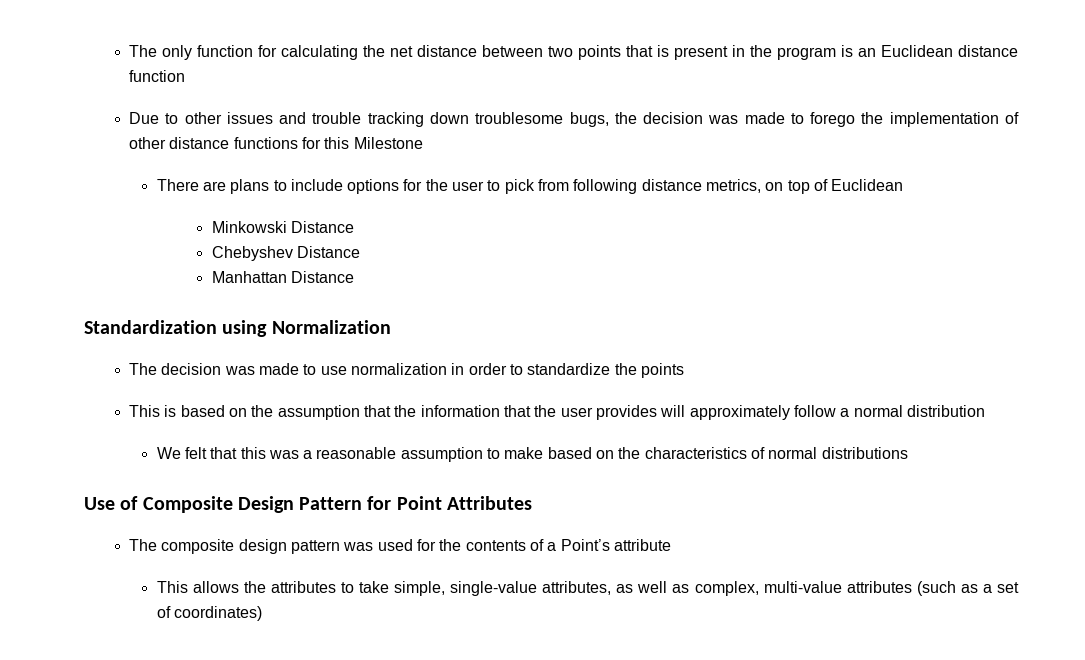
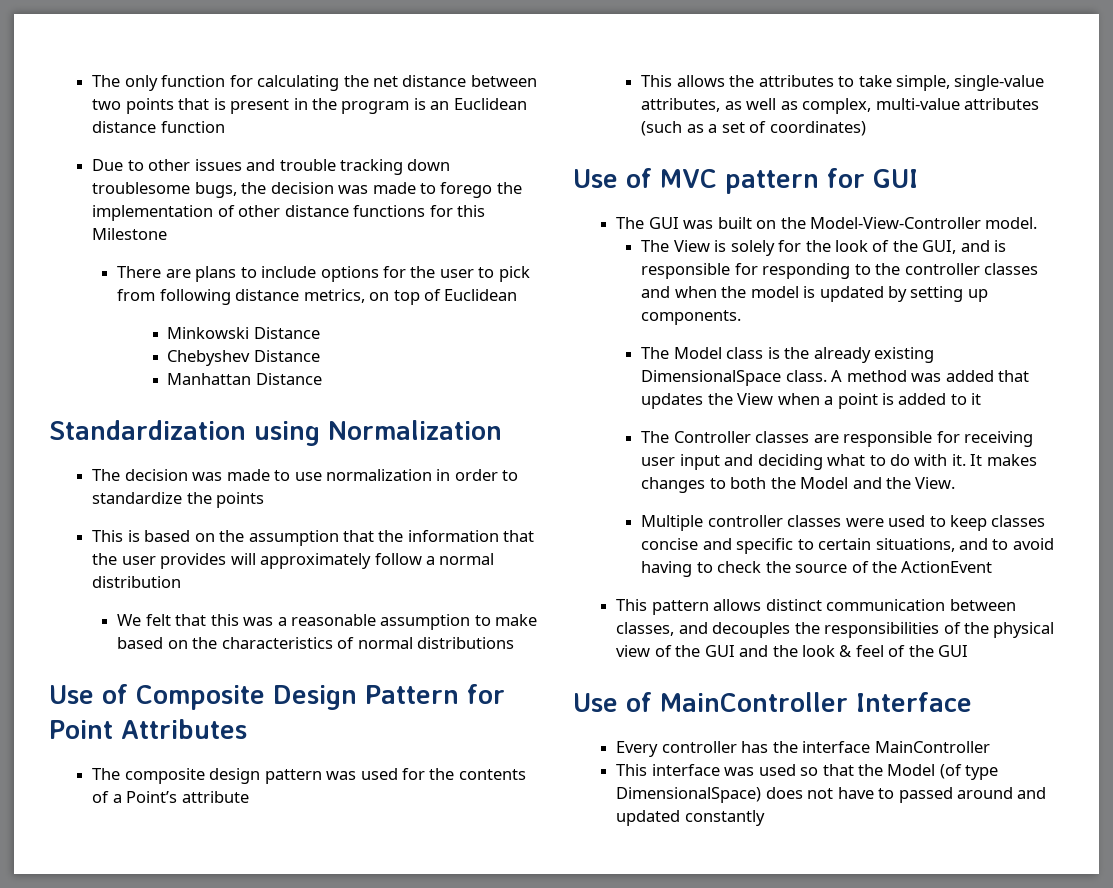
+ Use of MVC pattern for GUI
+ The GUI was built on the Model-View-Controller model.
+ The View is solely for the look of the GUI, and is responsible for responding to the controller classes and when the model is updated by setting up components.
+ The Model class is the already existing DimensionalSpace class. A method was added that updates the View when a point is added to it
+ The Controller classes are responsible for receiving user input and deciding what to do with it. It makes changes to both the Model and the View.
+ Multiple controller classes were used to keep classes concise and specific to certain situations, and to avoid having to check the source of the ActionEvent
+ This pattern allows distinct communication between classes, and decouples the responsibilities of the physical view of the GUI and the look & feel of the GUI
+ Use of MainController Interface
+ Every controller has the interface MainController
+ This interface was used so that the Model (of type DimensionalSpace) does not have to passed around and updated constantly

